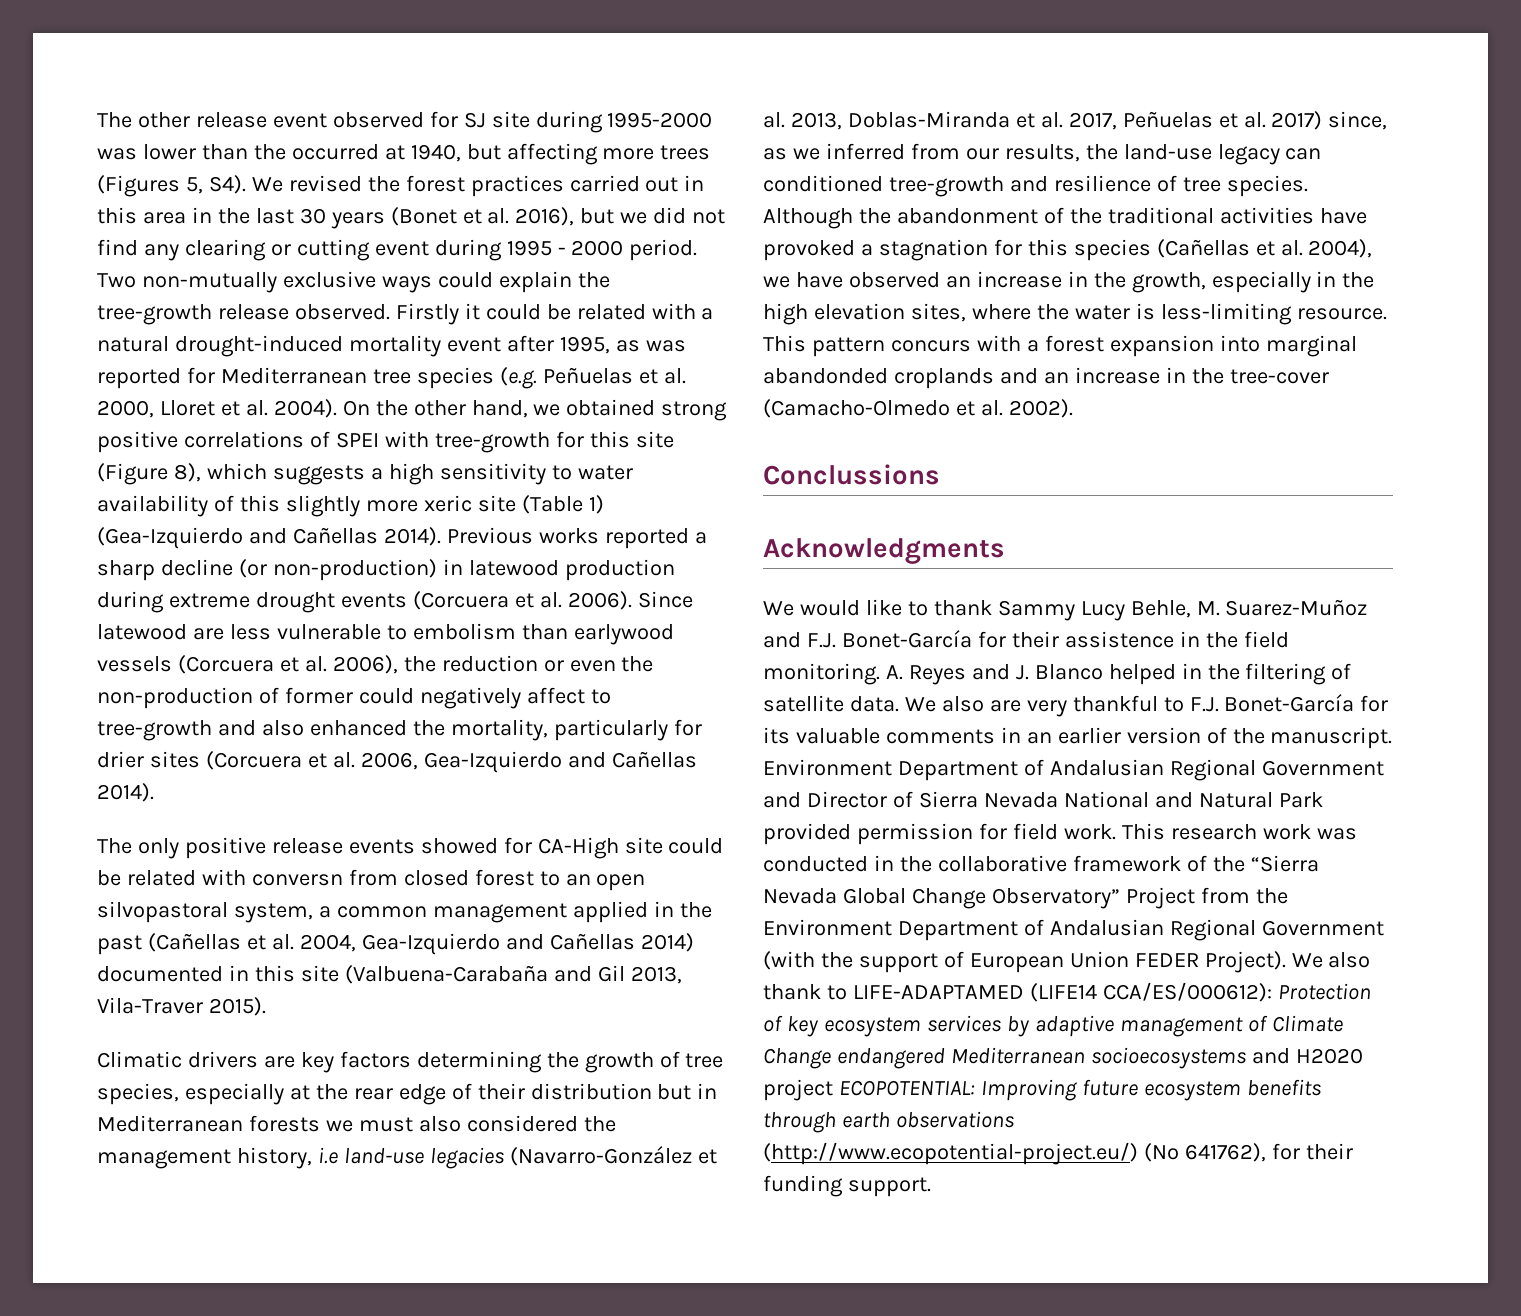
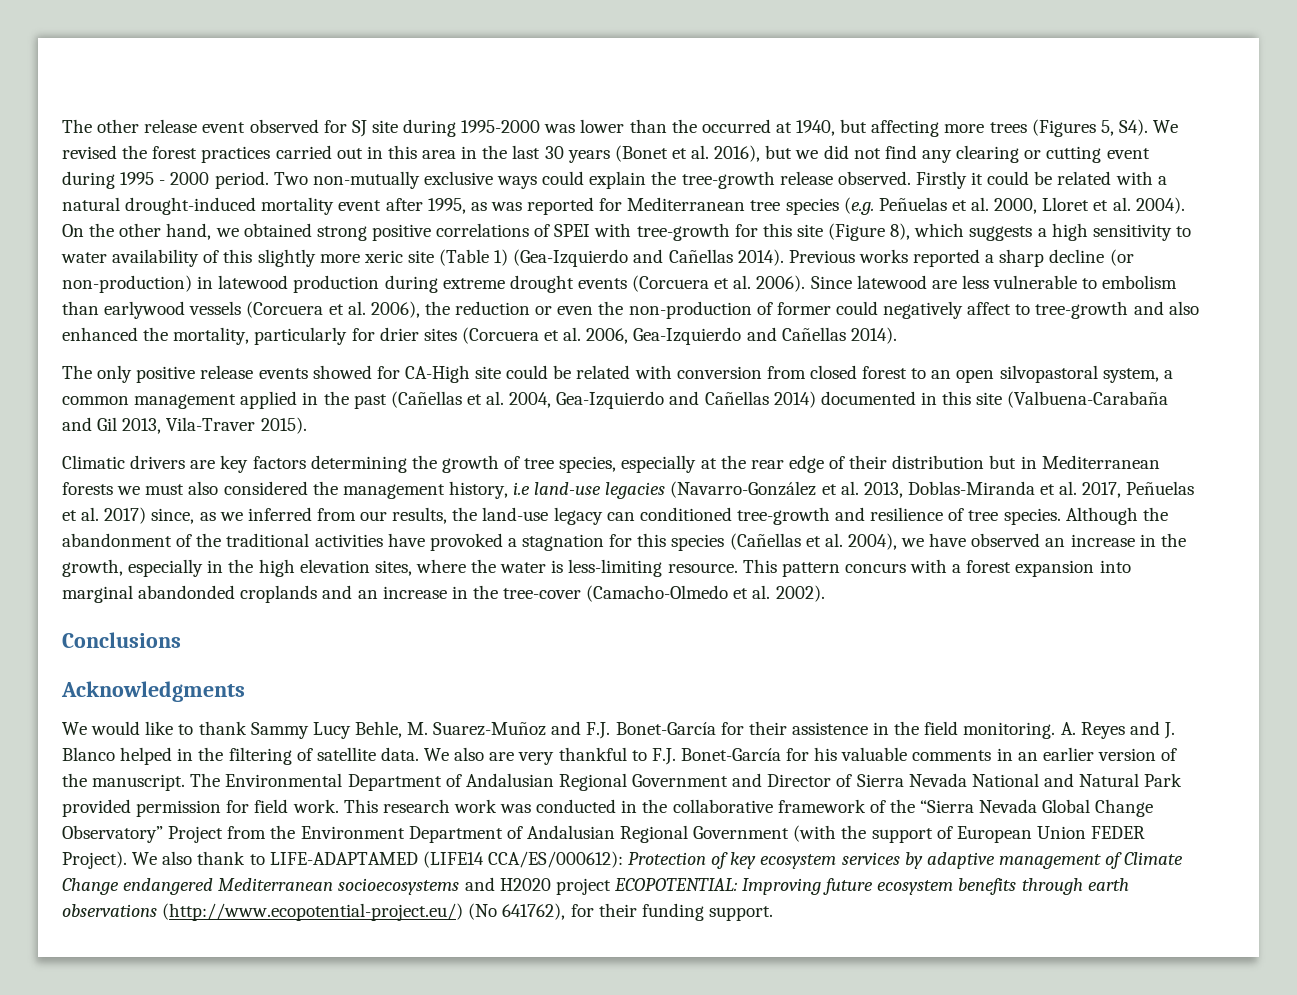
- The only positive release events showed for CA-High site could be related with conversn from closed forest to an open silvopastoral system, a common management applied in the past (Cañellas et al. 2004, Gea-Izquierdo and Cañellas 2014) documented in this site (Valbuena-Carabaña and Gil 2013, Vila-Traver 2015).
+ The only positive release events showed for CA-High site could be related with conversion from closed forest to an open silvopastoral system, a common management applied in the past (Cañellas et al. 2004, Gea-Izquierdo and Cañellas 2014) documented in this site (Valbuena-Carabaña and Gil 2013, Vila-Traver 2015).
- Conclussions
+ Conclusions
- We also are very thankful to F.J. Bonet-García for its valuable comments in an earlier version of the manuscript.
+ We also are very thankful to F.J. Bonet-García for his valuable comments in an earlier version of the manuscript.
- Environment Department of Andalusian Regional Government and Director of Sierra Nevada National and Natural Park provided permission for field work.
+ The Environmental Department of Andalusian Regional Government and Director of Sierra Nevada National and Natural Park provided permission for field work.

